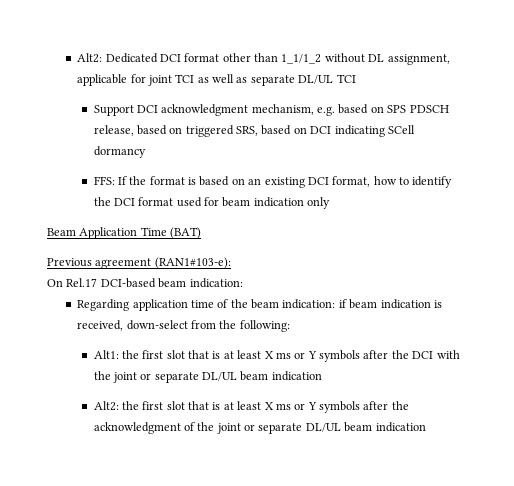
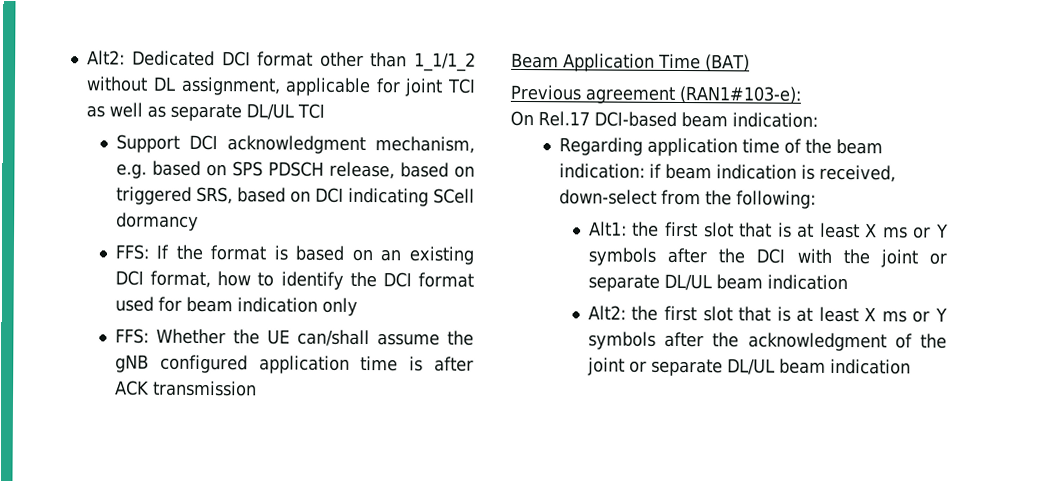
+ FFS: Whether the UE can/shall assume the gNB configured application time is after ACK transmission

